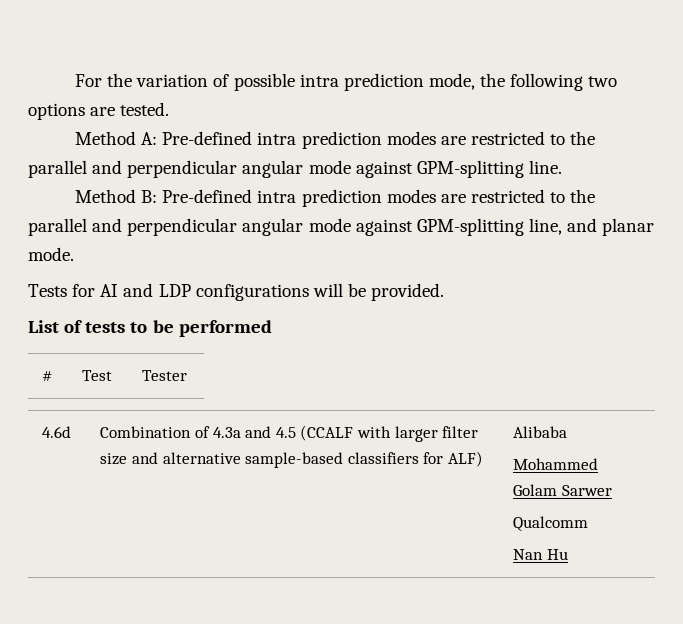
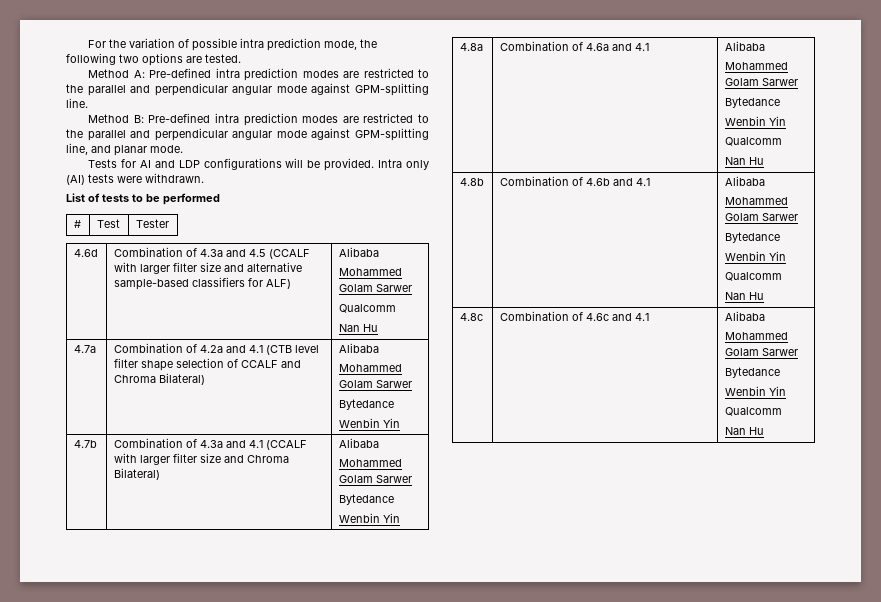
+ Intra only (AI) tests were withdrawn.
+ 4.7a | Combination of 4.2a and 4.1 (CTB level filter shape selection of CCALF and Chroma Bilateral) | Alibaba
+ Mohammed Golam Sarwer
+ Bytedance
+ Wenbin Yin
+ 4.7b | Combination of 4.3a and 4.1 (CCALF with larger filter size and Chroma Bilateral) | Alibaba
+ Mohammed Golam Sarwer
+ Bytedance
+ Wenbin Yin
+ 4.8a | Combination of 4.6a and 4.1 | Alibaba
+ Mohammed Golam Sarwer
+ Bytedance
+ Wenbin Yin
+ Qualcomm
+ Nan Hu
+ 4.8b | Combination of 4.6b and 4.1 | Alibaba
+ Mohammed Golam Sarwer
+ Bytedance
+ Wenbin Yin
+ Qualcomm
+ Nan Hu
+ 4.8c | Combination of 4.6c and 4.1 | Alibaba
+ Mohammed Golam Sarwer
+ Bytedance
+ Wenbin Yin
+ Qualcomm
+ Nan Hu

